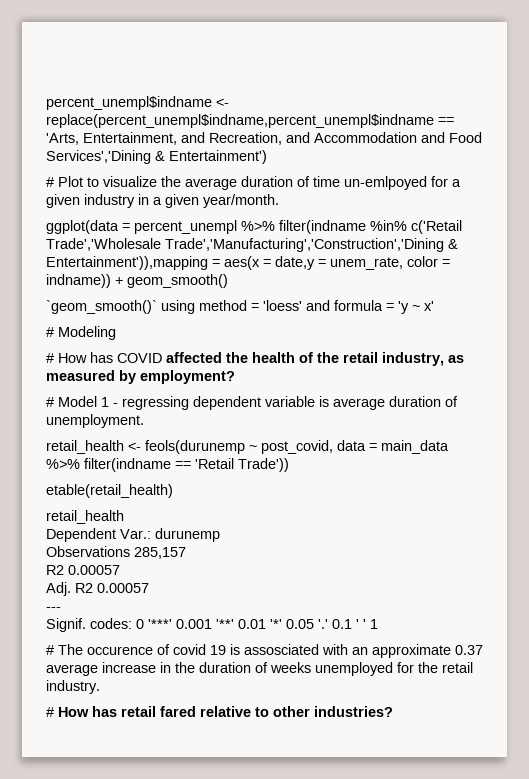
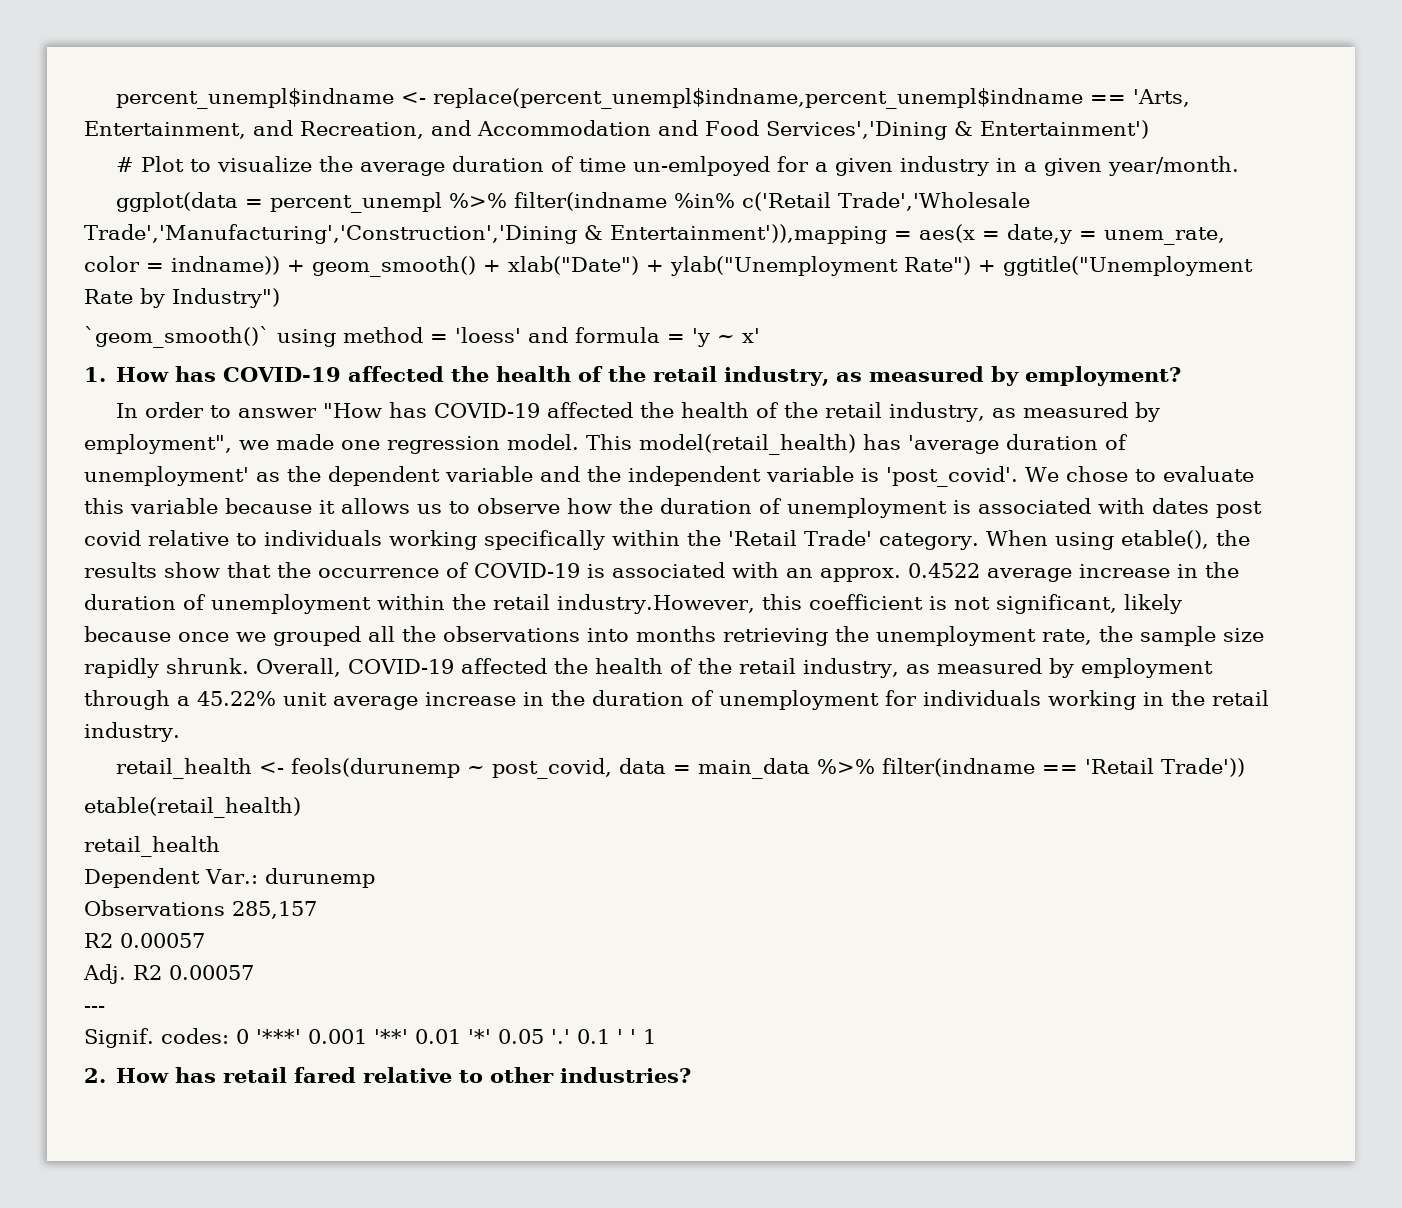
- ggplot(data = percent_unempl %>% filter(indname %in% c('Retail Trade','Wholesale Trade','Manufacturing','Construction','Dining & Entertainment')),mapping = aes(x = date,y = unem_rate, color = indname)) + geom_smooth()
+ ggplot(data = percent_unempl %>% filter(indname %in% c('Retail Trade','Wholesale Trade','Manufacturing','Construction','Dining & Entertainment')),mapping = aes(x = date,y = unem_rate, color = indname)) + geom_smooth() + xlab("Date") + ylab("Unemployment Rate") + ggtitle("Unemployment Rate by Industry")
- # Modeling
- # How has COVID affected the health of the retail industry, as measured by employment?
+ 1. How has COVID-19 affected the health of the retail industry, as measured by employment?
- # Model 1 - regressing dependent variable is average duration of unemployment.
+ In order to answer "How has COVID-19 affected the health of the retail industry, as measured by employment", we made one regression model. This model(retail_health) has 'average duration of unemployment' as the dependent variable and the independent variable is 'post_covid'. We chose to evaluate this variable because it allows us to observe how the duration of unemployment is associated with dates post covid relative to individuals working specifically within the 'Retail Trade' category. When using etable(), the results show that the occurrence of COVID-19 is associated with an approx. 0.4522 average increase in the duration of unemployment within the retail industry.However, this coefficient is not significant, likely because once we grouped all the observations into months retrieving the unemployment rate, the sample size rapidly shrunk. Overall, COVID-19 affected the health of the retail industry, as measured by employment through a 45.22% unit average increase in the duration of unemployment for individuals working in the retail industry.
- # The occurence of covid 19 is assosciated with an approximate 0.37 average increase in the duration of weeks unemployed for the retail industry.
- # How has retail fared relative to other industries?
+ 2. How has retail fared relative to other industries?

